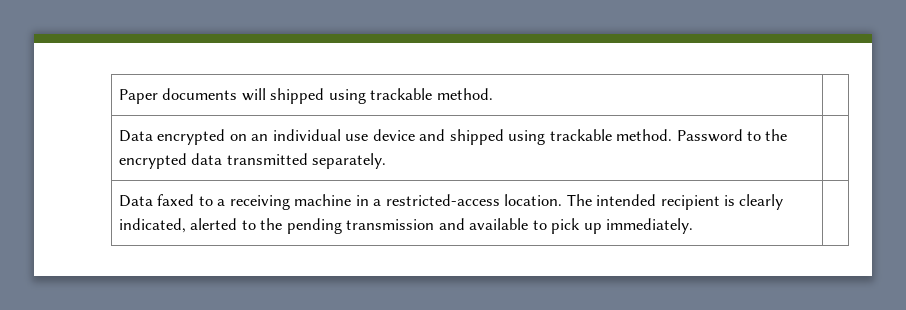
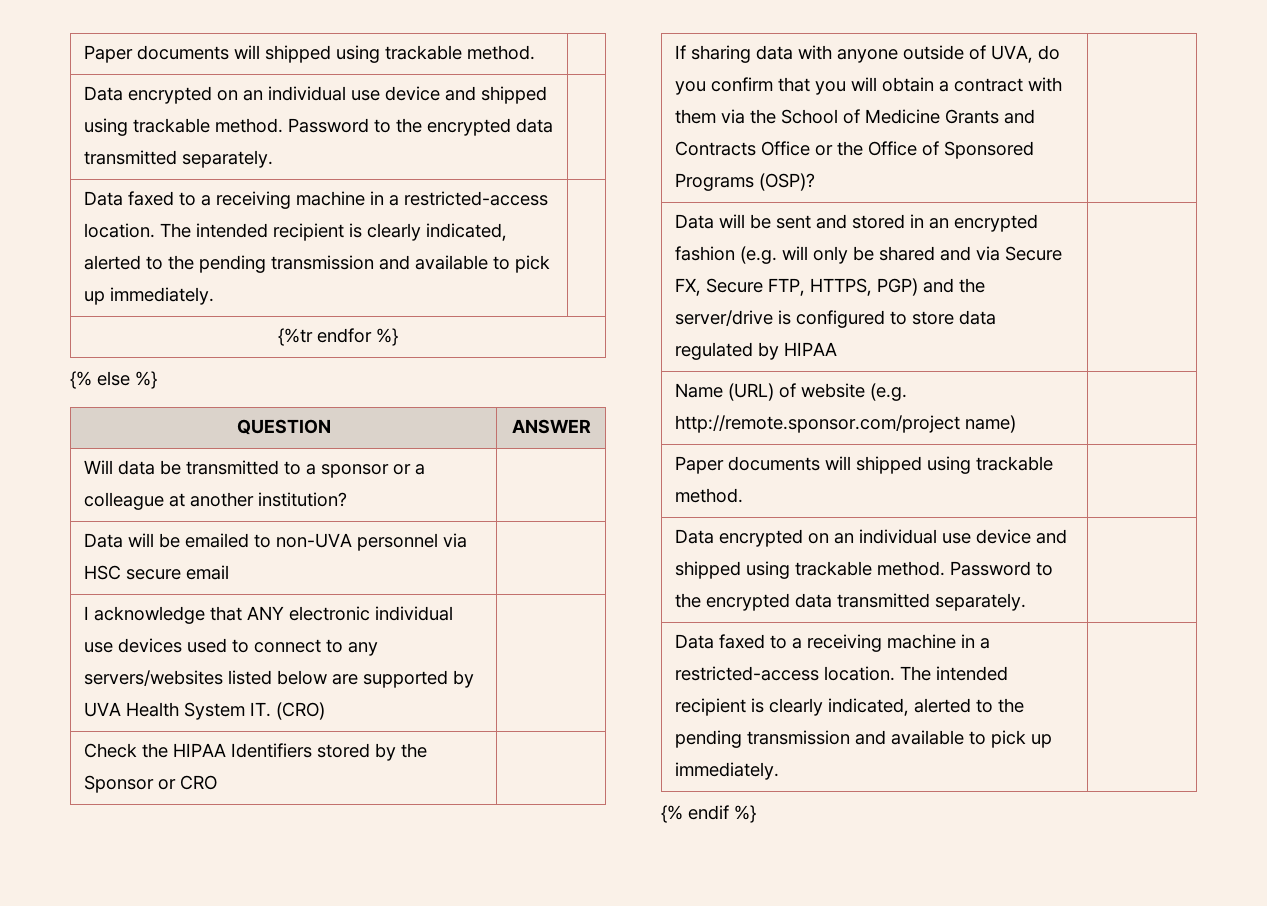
+ {%tr endfor %}
+ {% else %}
+ QUESTION | ANSWER
+ Will data be transmitted to a sponsor or a colleague at another institution? |
+ Data will be emailed to non-UVA personnel via HSC secure email |
+ I acknowledge that ANY electronic individual use devices used to connect to any servers/websites listed below are supported by UVA Health System IT. (CRO) |
+ Check the HIPAA Identifiers stored by the Sponsor or CRO |
+ If sharing data with anyone outside of UVA, do you confirm that you will obtain a contract with them via the School of Medicine Grants and Contracts Office or the Office of Sponsored Programs (OSP)? |
+ Data will be sent and stored in an encrypted fashion (e.g. will only be shared and via Secure FX, Secure FTP, HTTPS, PGP) and the server/drive is configured to store data regulated by HIPAA |
+ Name (URL) of website (e.g. http://remote.sponsor.com/project name) |
+ Paper documents will shipped using trackable method. |
+ Data encrypted on an individual use device and shipped using trackable method. Password to the encrypted data transmitted separately. |
+ Data faxed to a receiving machine in a restricted-access location. The intended recipient is clearly indicated, alerted to the pending transmission and available to pick up immediately. |
+ {% endif %}

